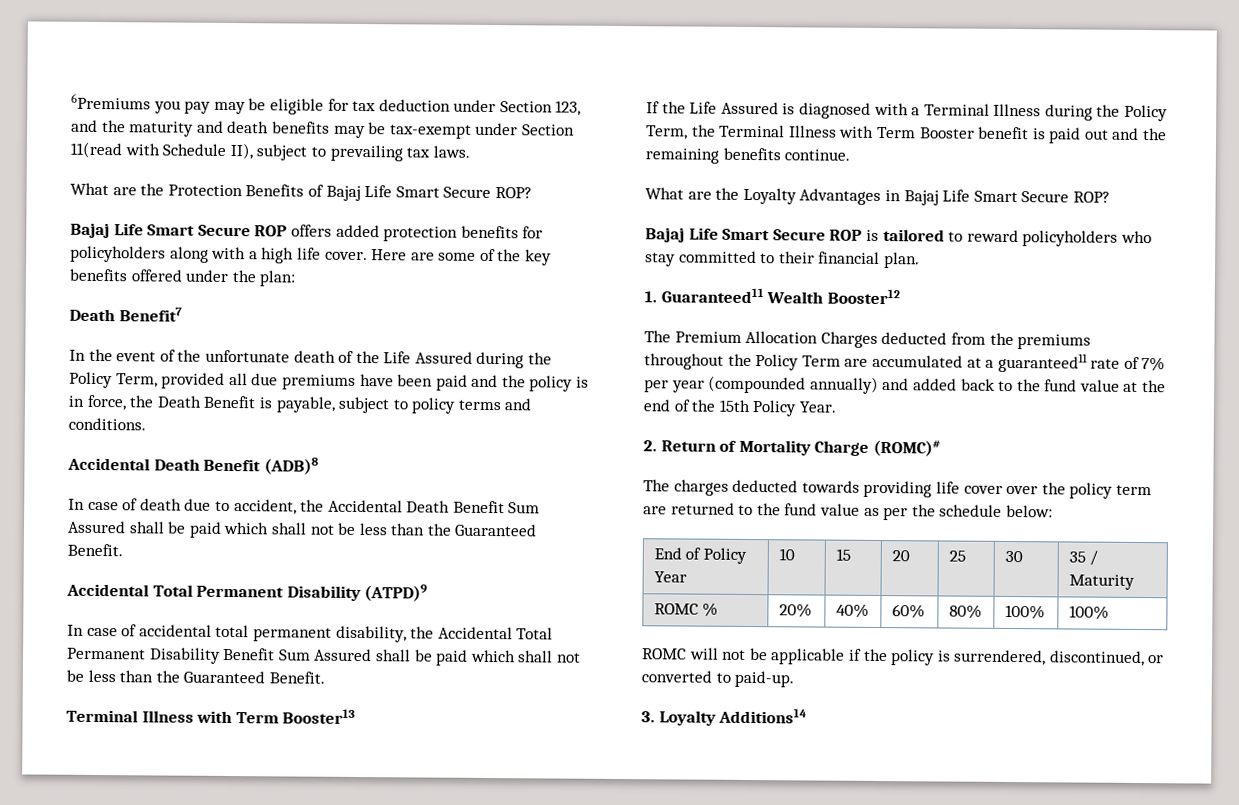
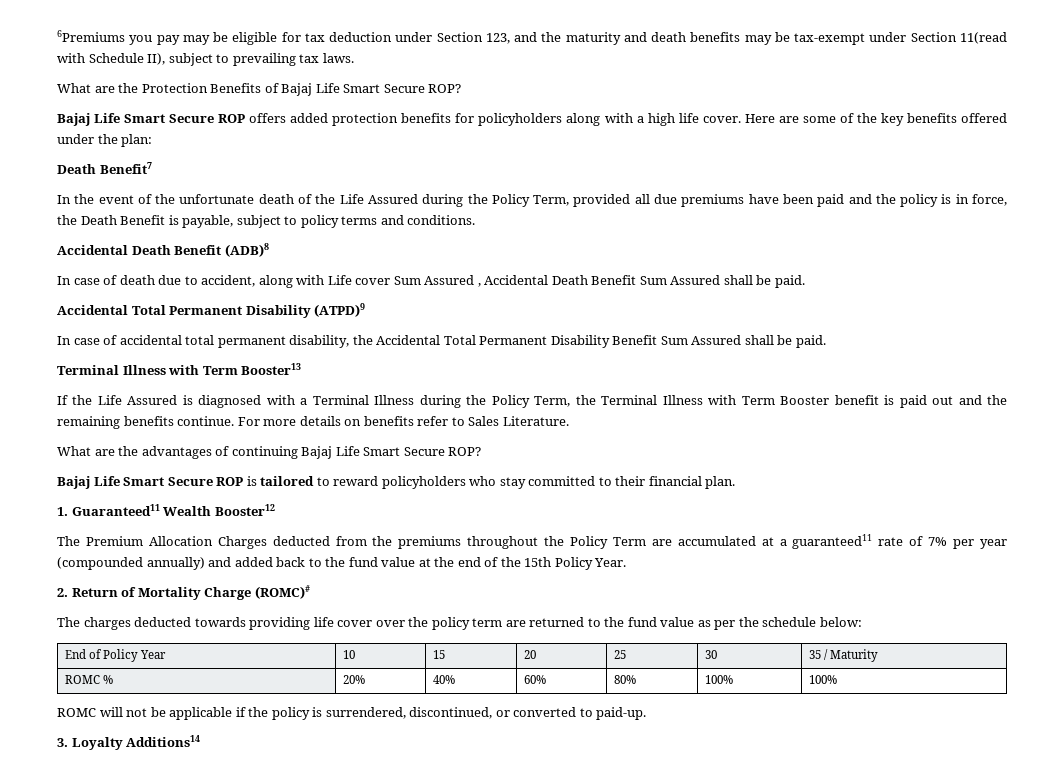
- In case of death due to accident, the Accidental Death Benefit Sum Assured shall be paid which shall not be less than the Guaranteed Benefit.
+ In case of death due to accident, along with Life cover Sum Assured , Accidental Death Benefit Sum Assured shall be paid.
- In case of accidental total permanent disability, the Accidental Total Permanent Disability Benefit Sum Assured shall be paid which shall not be less than the Guaranteed Benefit.
+ In case of accidental total permanent disability, the Accidental Total Permanent Disability Benefit Sum Assured shall be paid.
- If the Life Assured is diagnosed with a Terminal Illness during the Policy Term, the Terminal Illness with Term Booster benefit is paid out and the remaining benefits continue.
- What are the Loyalty Advantages in Bajaj Life Smart Secure ROP?
+ If the Life Assured is diagnosed with a Terminal Illness during the Policy Term, the Terminal Illness with Term Booster benefit is paid out and the remaining benefits continue. For more details on benefits refer to Sales Literature.
+ What are the advantages of continuing Bajaj Life Smart Secure ROP?

